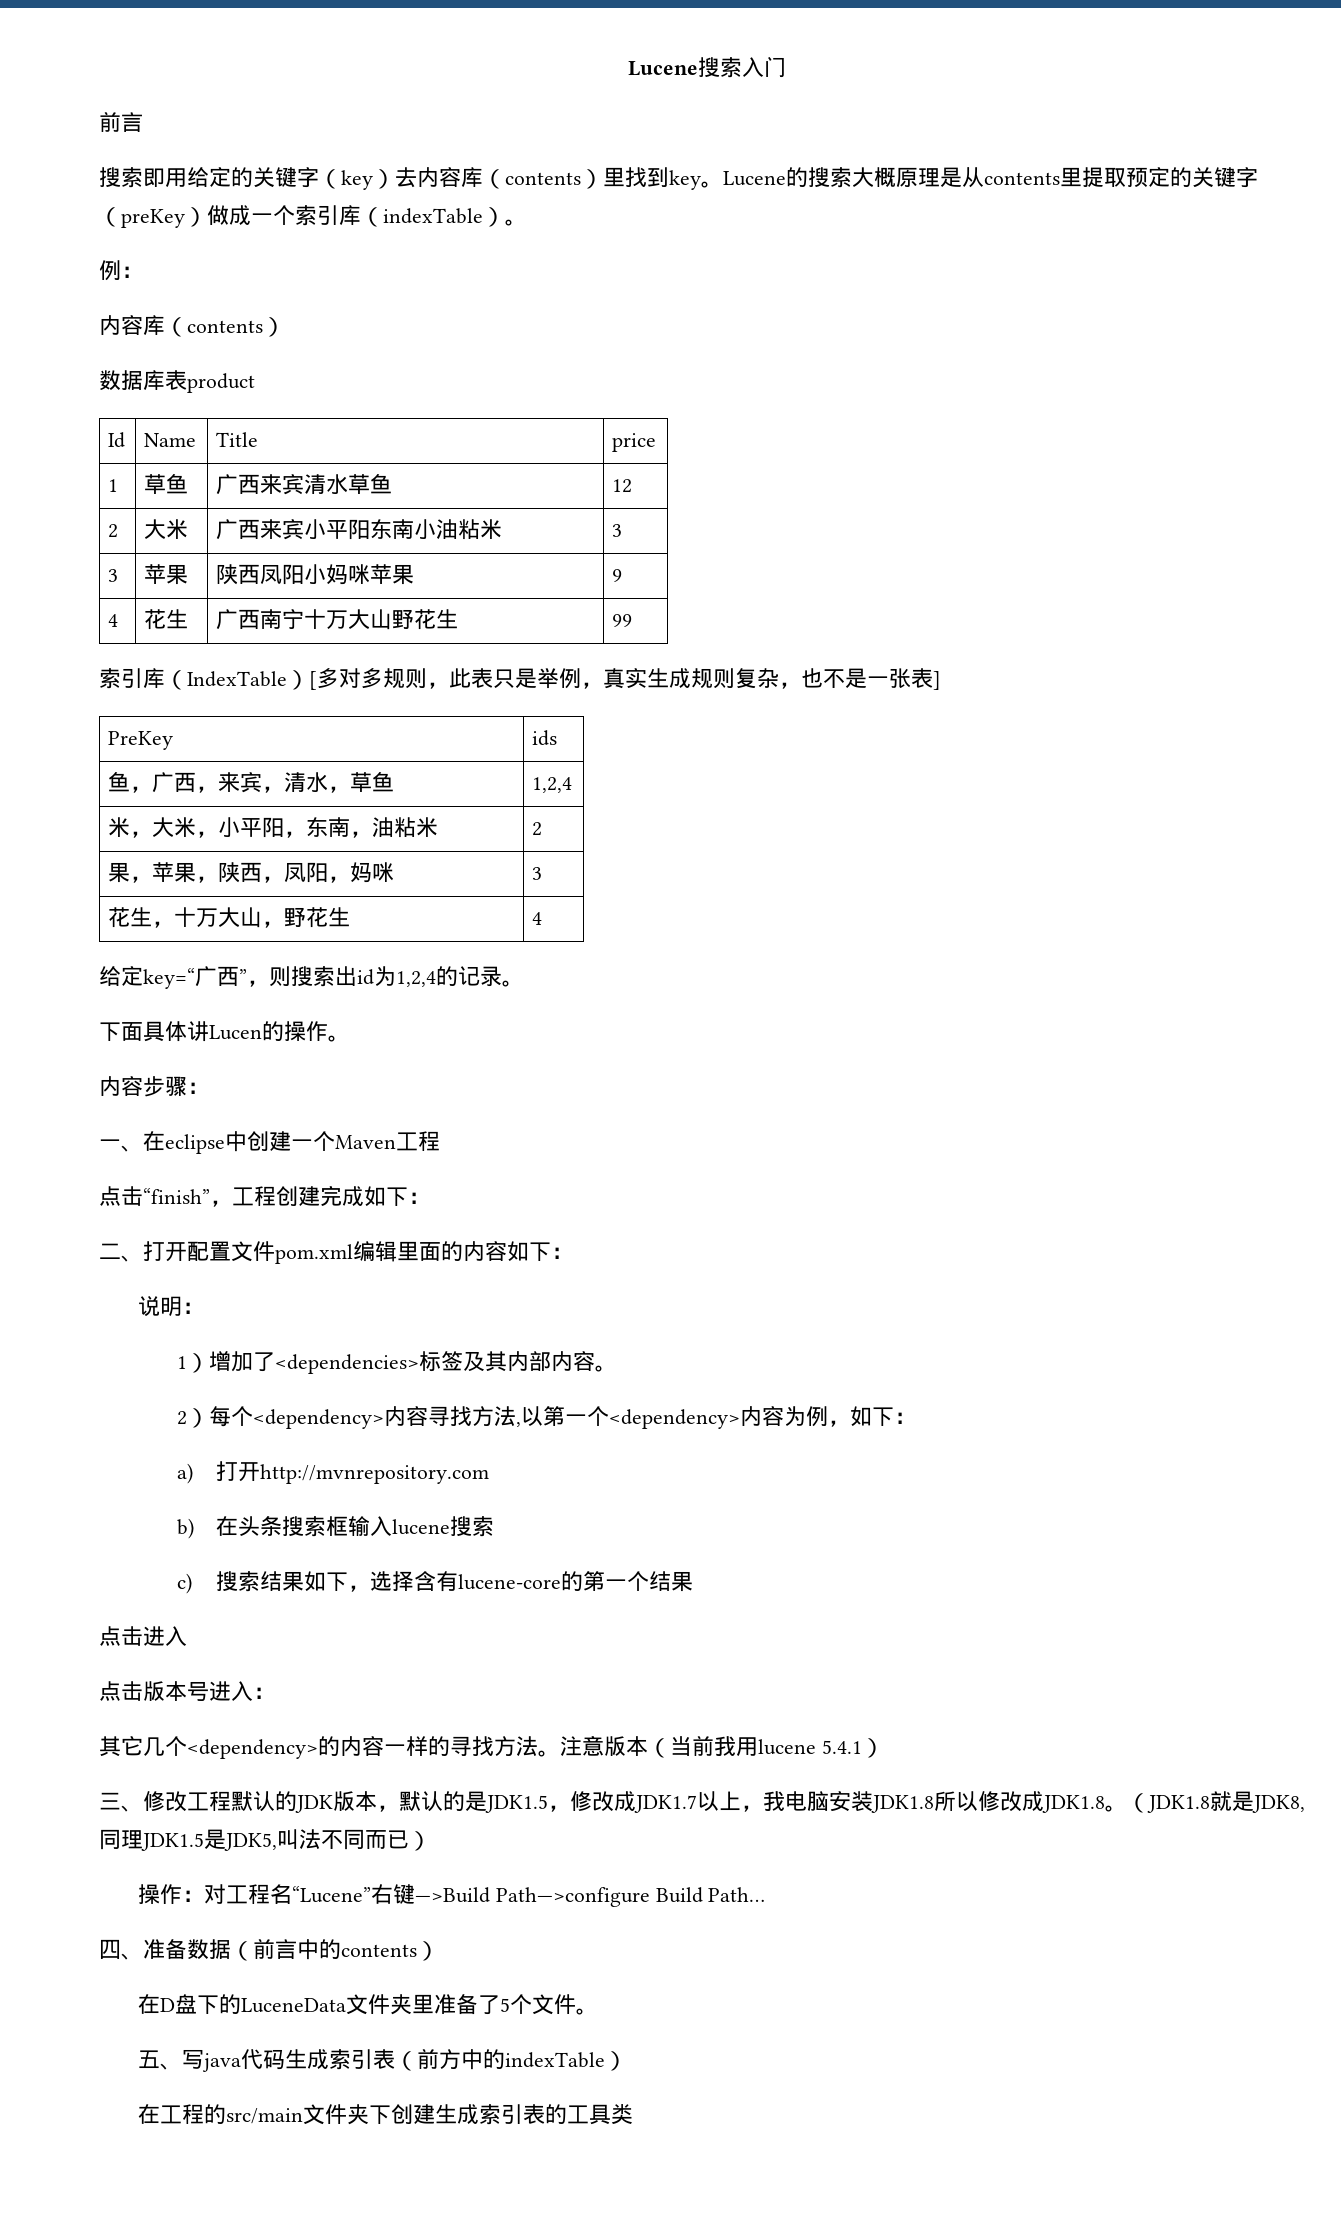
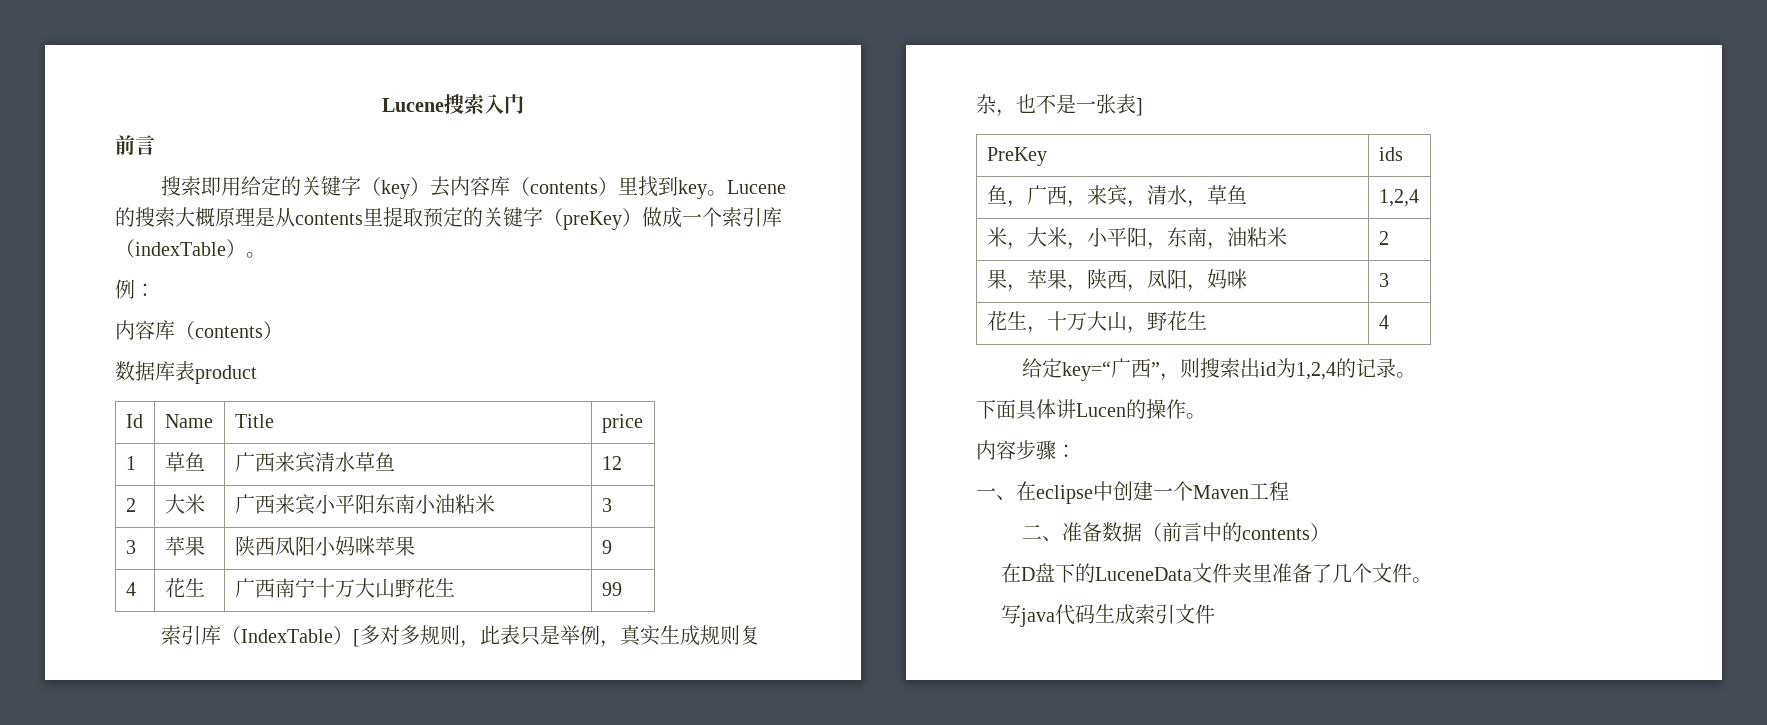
- 点击“finish”，工程创建完成如下：
- 二、打开配置文件pom.xml编辑里面的内容如下：
- 说明：
- 1）增加了<dependencies>标签及其内部内容。
- 2）每个<dependency>内容寻找方法,以第一个<dependency>内容为例，如下：
- a)打开http://mvnrepository.com
- b)在头条搜索框输入lucene搜索
- c)搜索结果如下，选择含有lucene-core的第一个结果
- 点击进入
- 点击版本号进入：
- 其它几个<dependency>的内容一样的寻找方法。注意版本（当前我用lucene 5.4.1）
- 三、修改工程默认的JDK版本，默认的是JDK1.5，修改成JDK1.7以上，我电脑安装JDK1.8所以修改成JDK1.8。（JDK1.8就是JDK8,同理JDK1.5是JDK5,叫法不同而已）
- 操作：对工程名“Lucene”右键—>Build Path—>configure Build Path…
- 四、准备数据（前言中的contents）
+ 二、准备数据（前言中的contents）
- 在D盘下的LuceneData文件夹里准备了5个文件。
+ 在D盘下的LuceneData文件夹里准备了几个文件。
- 五、写java代码生成索引表（前方中的indexTable）
- 在工程的src/main文件夹下创建生成索引表的工具类
+ 写java代码生成索引文件

